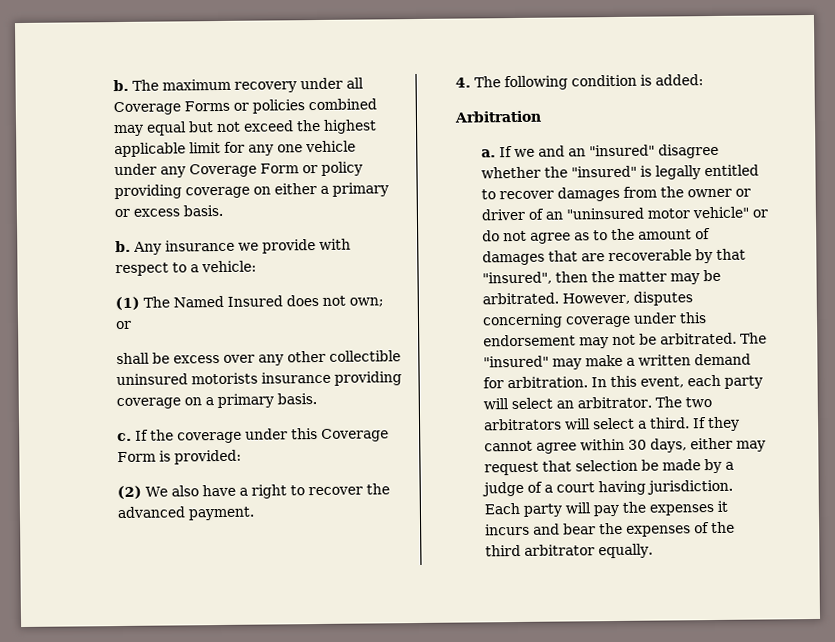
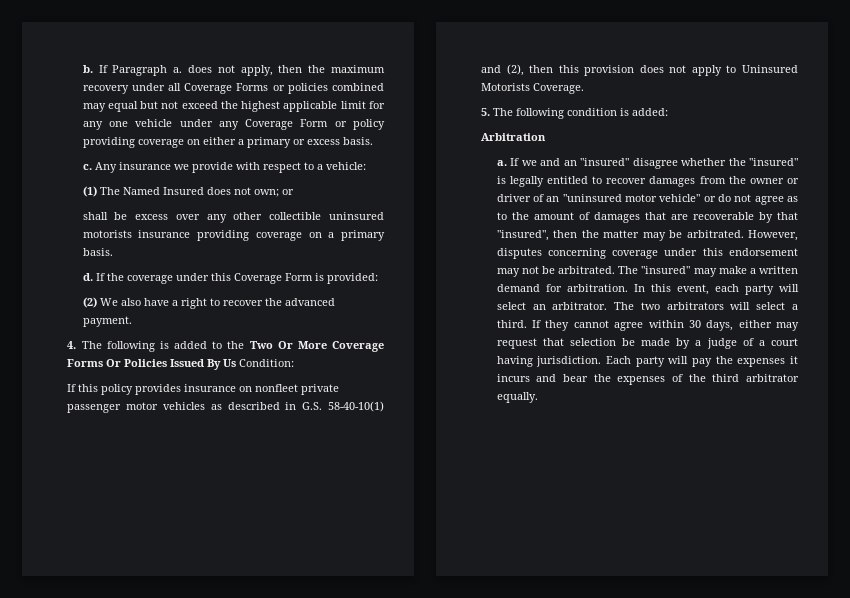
- b. The maximum recovery under all Coverage Forms or policies combined may equal but not exceed the highest applicable limit for any one vehicle under any Coverage Form or policy providing coverage on either a primary or excess basis.
- b.
+ b. If Paragraph a. does not apply, then the maximum recovery under all Coverage Forms or policies combined may equal but not exceed the highest applicable limit for any one vehicle under any Coverage Form or policy providing coverage on either a primary or excess basis.
+ c.
- c.
+ d.
- 4. The following condition is added:
+ 4. The following is added to the Two Or More Coverage Forms Or Policies Issued By Us Condition:
+ If this policy provides insurance on nonfleet private passenger motor vehicles as described in G.S. 58-40-10(1) and (2), then this provision does not apply to Uninsured Motorists Coverage.
+ 5. The following condition is added:

